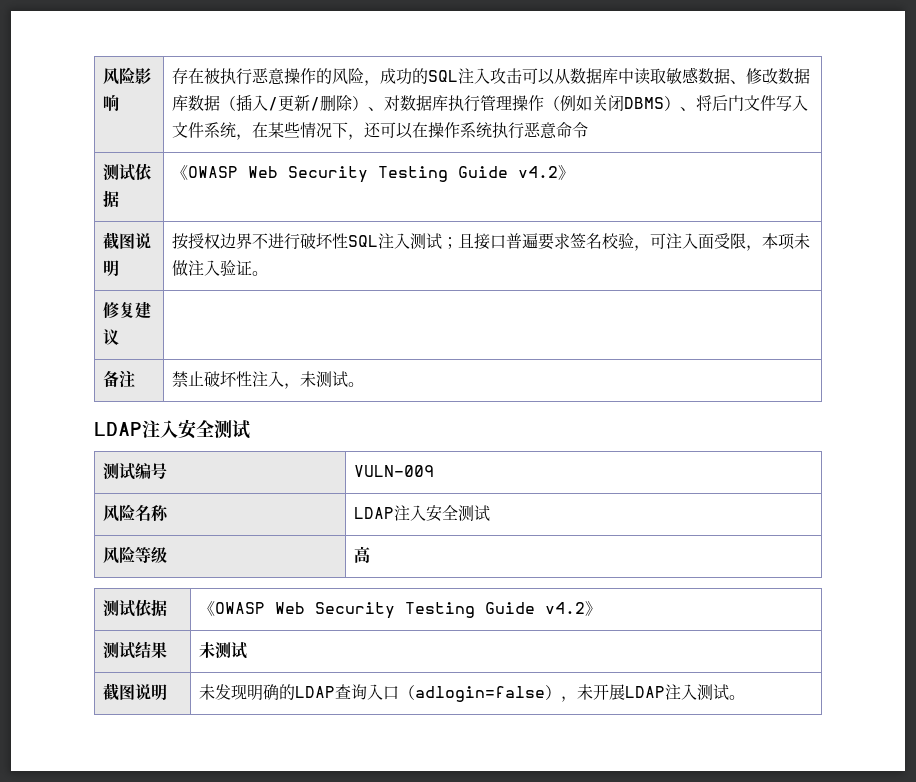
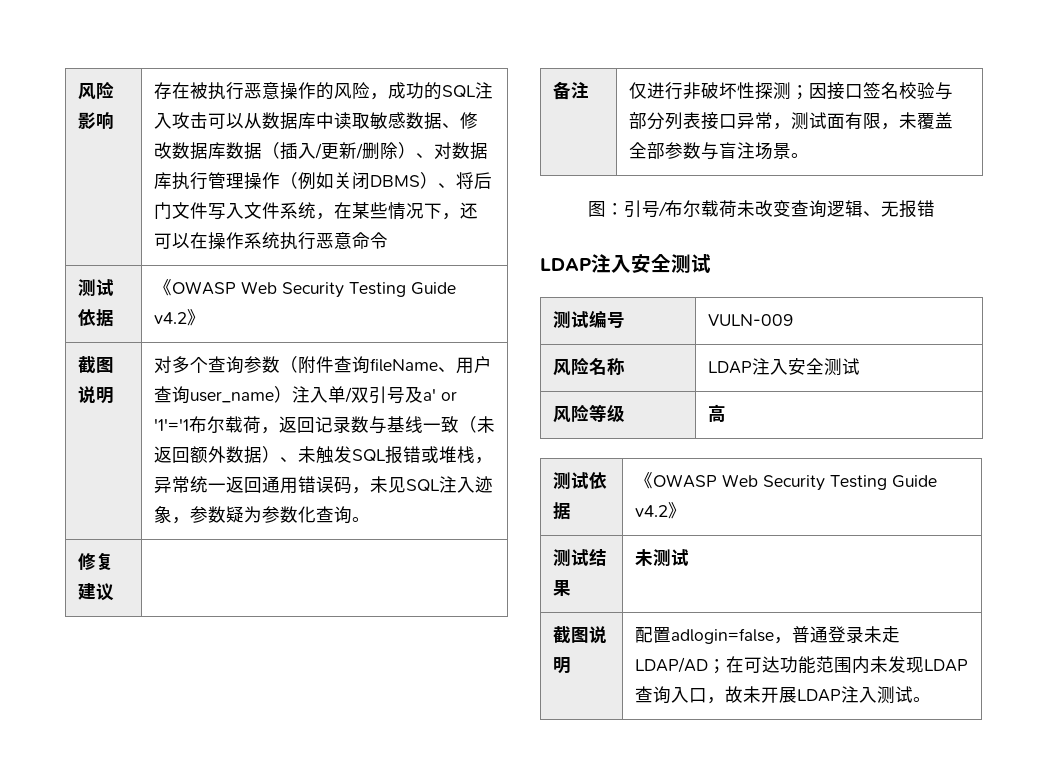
- 按授权边界不进行破坏性SQL注入测试；且接口普遍要求签名校验，可注入面受限，本项未做注入验证。
+ 对多个查询参数（附件查询fileName、用户查询user_name）注入单/双引号及a' or '1'='1布尔载荷，返回记录数与基线一致（未返回额外数据）、未触发SQL报错或堆栈，异常统一返回通用错误码，未见SQL注入迹象，参数疑为参数化查询。
  修复建议 |
- 备注 | 禁止破坏性注入，未测试。
+ 备注 | 仅进行非破坏性探测；因接口签名校验与部分列表接口异常，测试面有限，未覆盖全部参数与盲注场景。
+ 图：引号/布尔载荷未改变查询逻辑、无报错
- 截图说明 | 未发现明确的LDAP查询入口（adlogin=false），未开展LDAP注入测试。
+ 截图说明 | 配置adlogin=false，普通登录未走LDAP/AD；在可达功能范围内未发现LDAP查询入口，故未开展LDAP注入测试。

